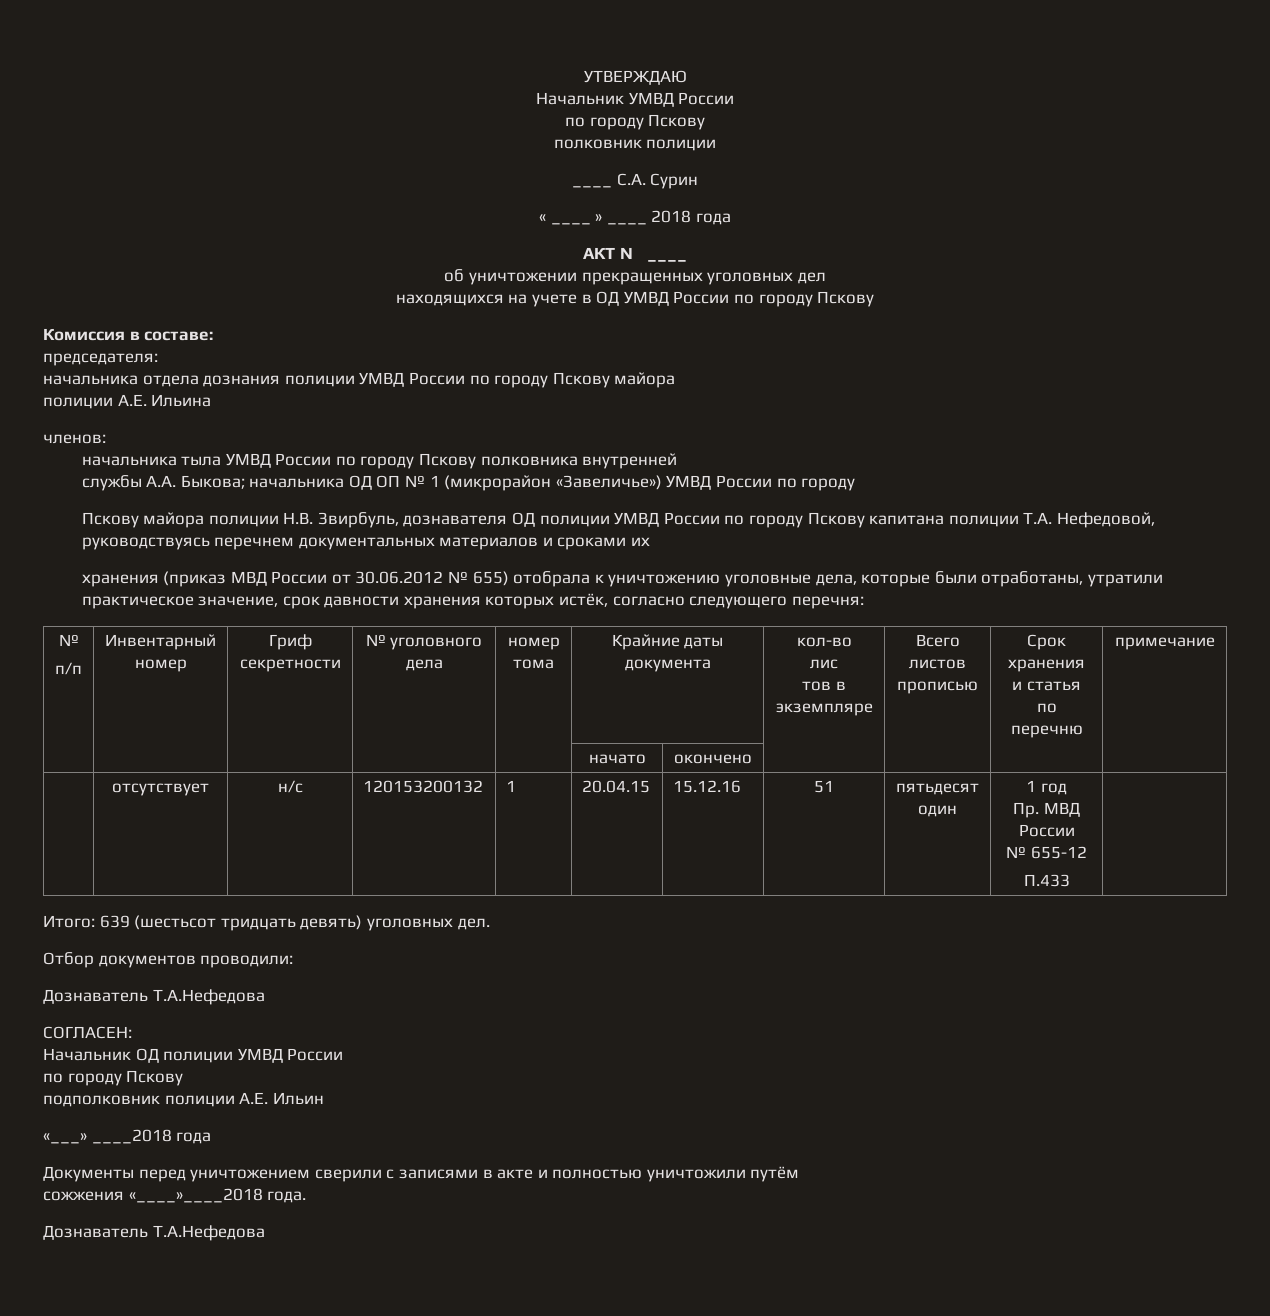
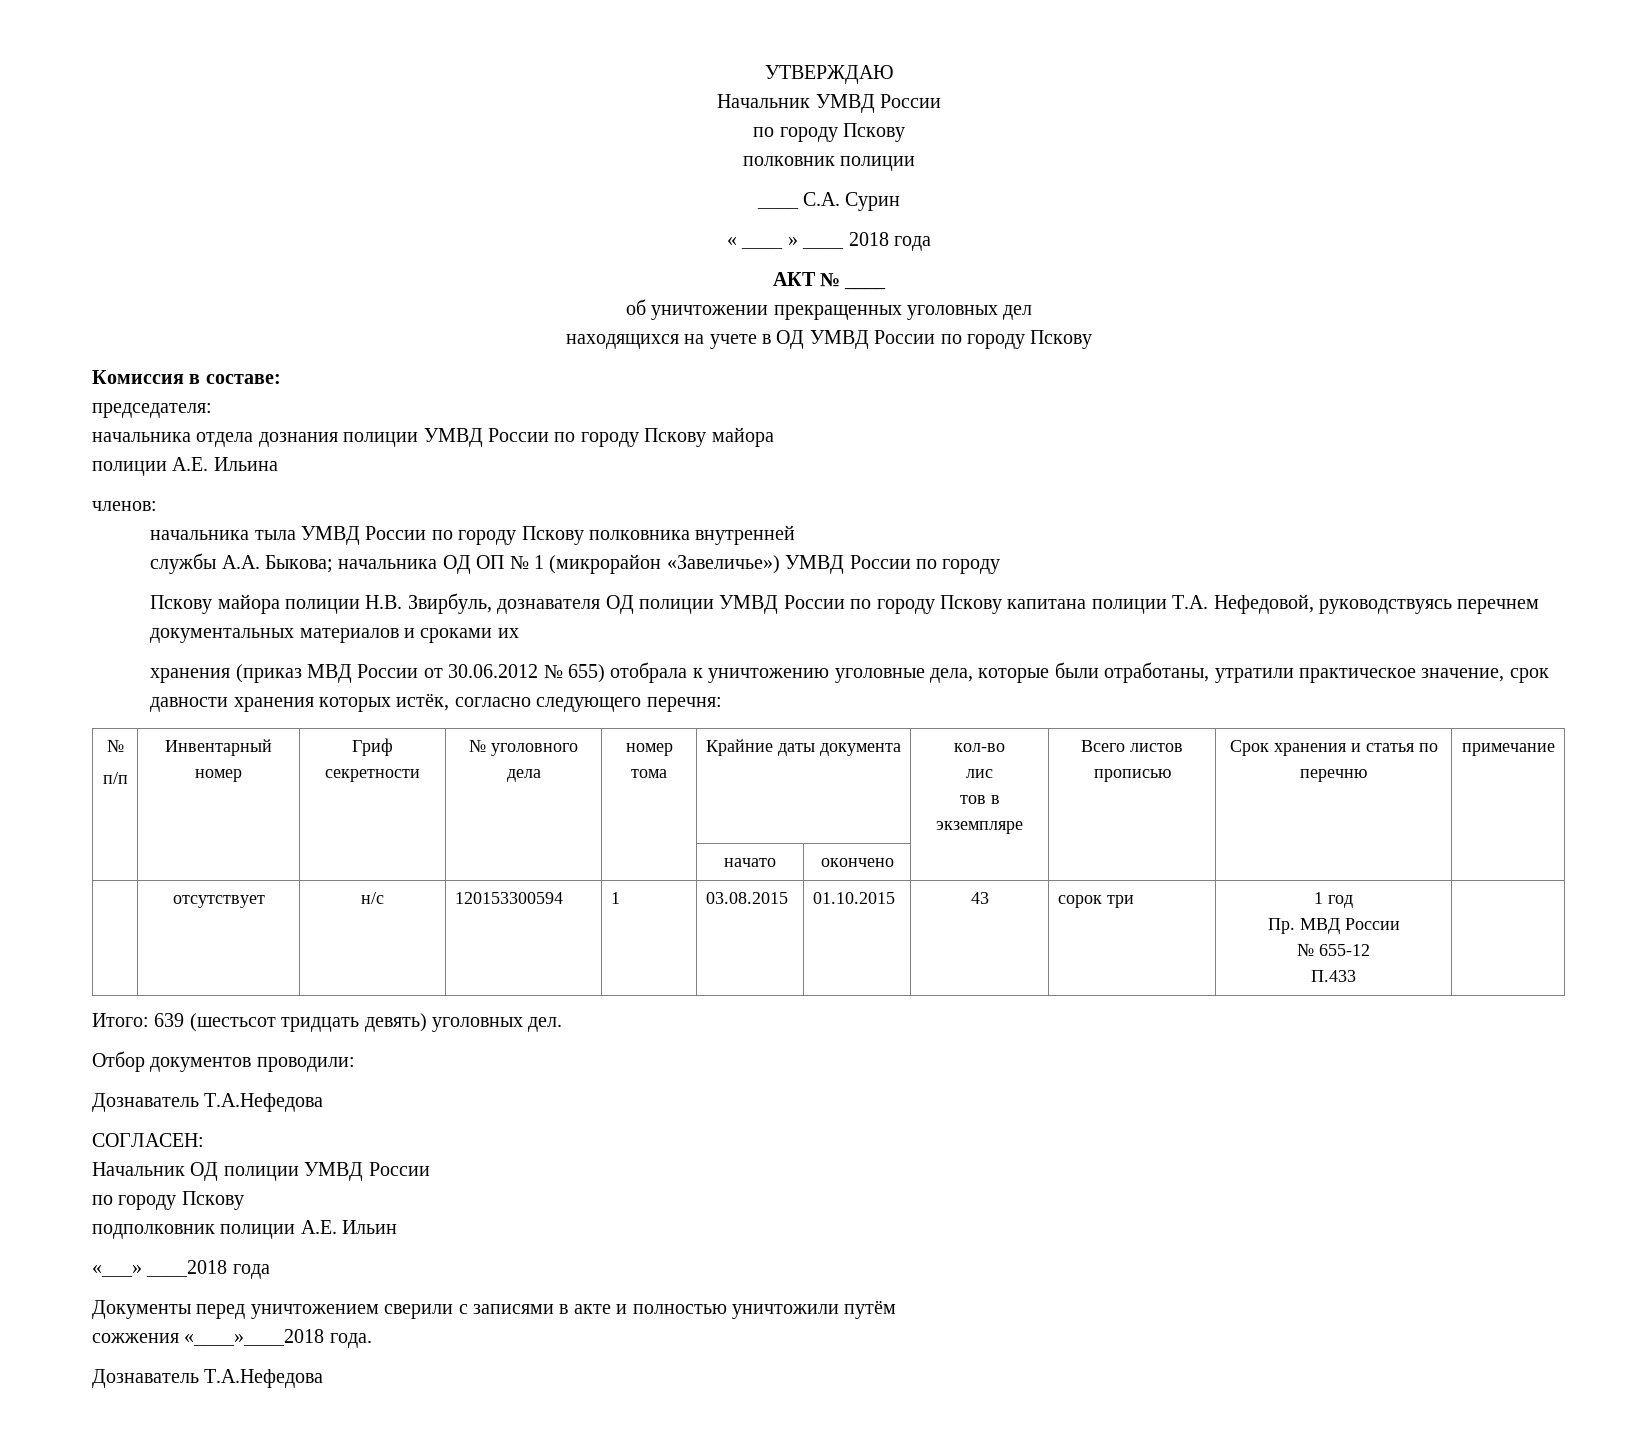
- | отсутствует | н/с | 120153200132 | 1 | 20.04.15 | 15.12.16 | 51 | пятьдесят один | 1 год
+ | отсутствует | н/с | 120153300594 | 1 | 03.08.2015 | 01.10.2015 | 43 | сорок три | 1 год

